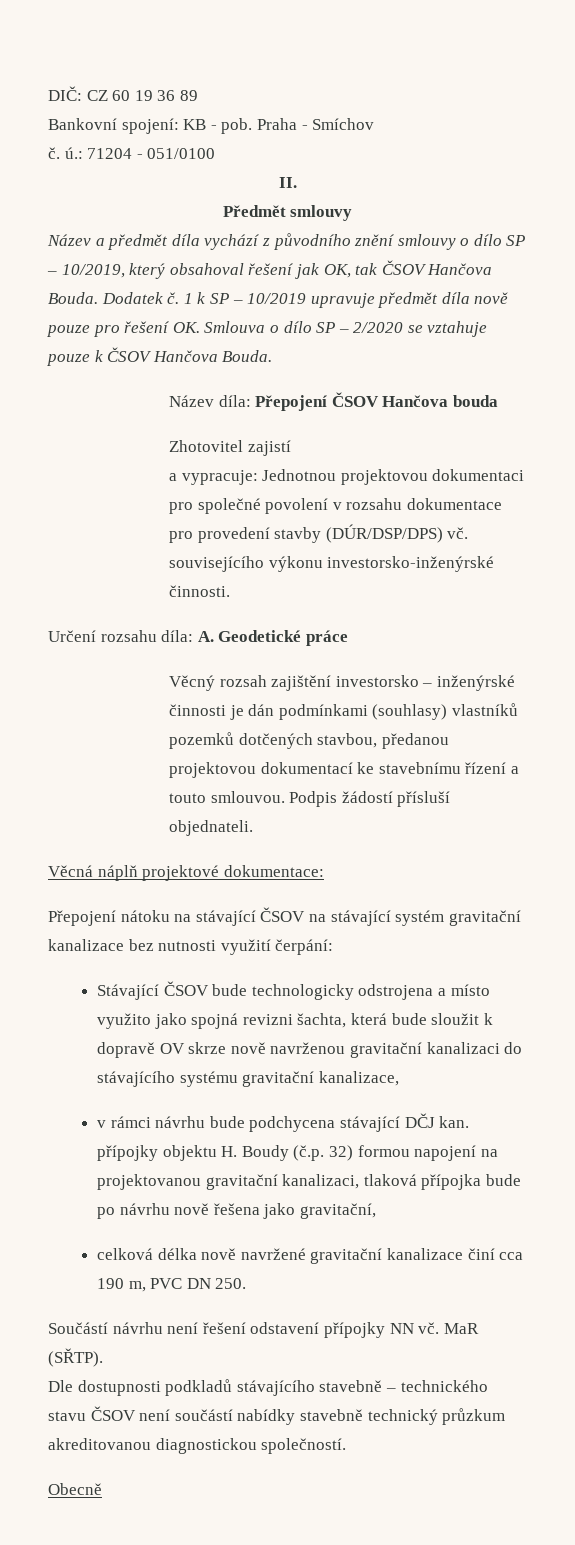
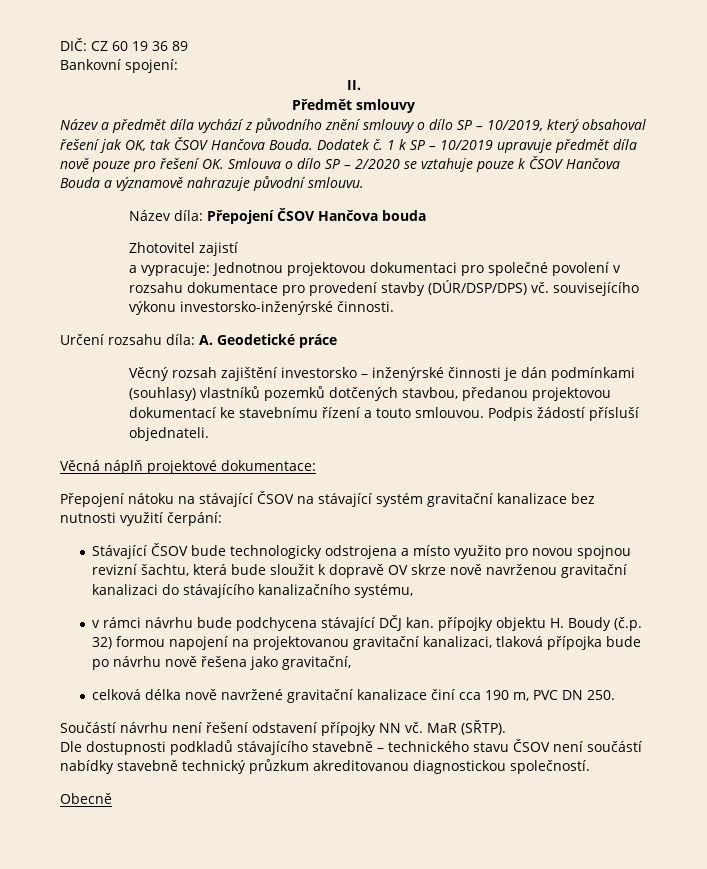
- Bankovní spojení: KB - pob. Praha - Smíchov
- č. ú.: 71204 - 051/0100
+ Bankovní spojení:
- 1 k SP – 10/2019 upravuje předmět díla nově pouze pro řešení OK. Smlouva o dílo SP – 2/2020 se vztahuje pouze k ČSOV Hančova Bouda.
+ 1 k SP – 10/2019 upravuje předmět díla nově pouze pro řešení OK. Smlouva o dílo SP – 2/2020 se vztahuje pouze k ČSOV Hančova Bouda a významově nahrazuje původní smlouvu.
- Stávající ČSOV bude technologicky odstrojena a místo využito jako spojná revizni šachta, která bude sloužit k dopravě OV skrze nově navrženou gravitační kanalizaci do stávajícího systému gravitační kanalizace,
+ Stávající ČSOV bude technologicky odstrojena a místo využito pro novou spojnou revizní šachtu, která bude sloužit k dopravě OV skrze nově navrženou gravitační kanalizaci do stávajícího kanalizačního systému,

